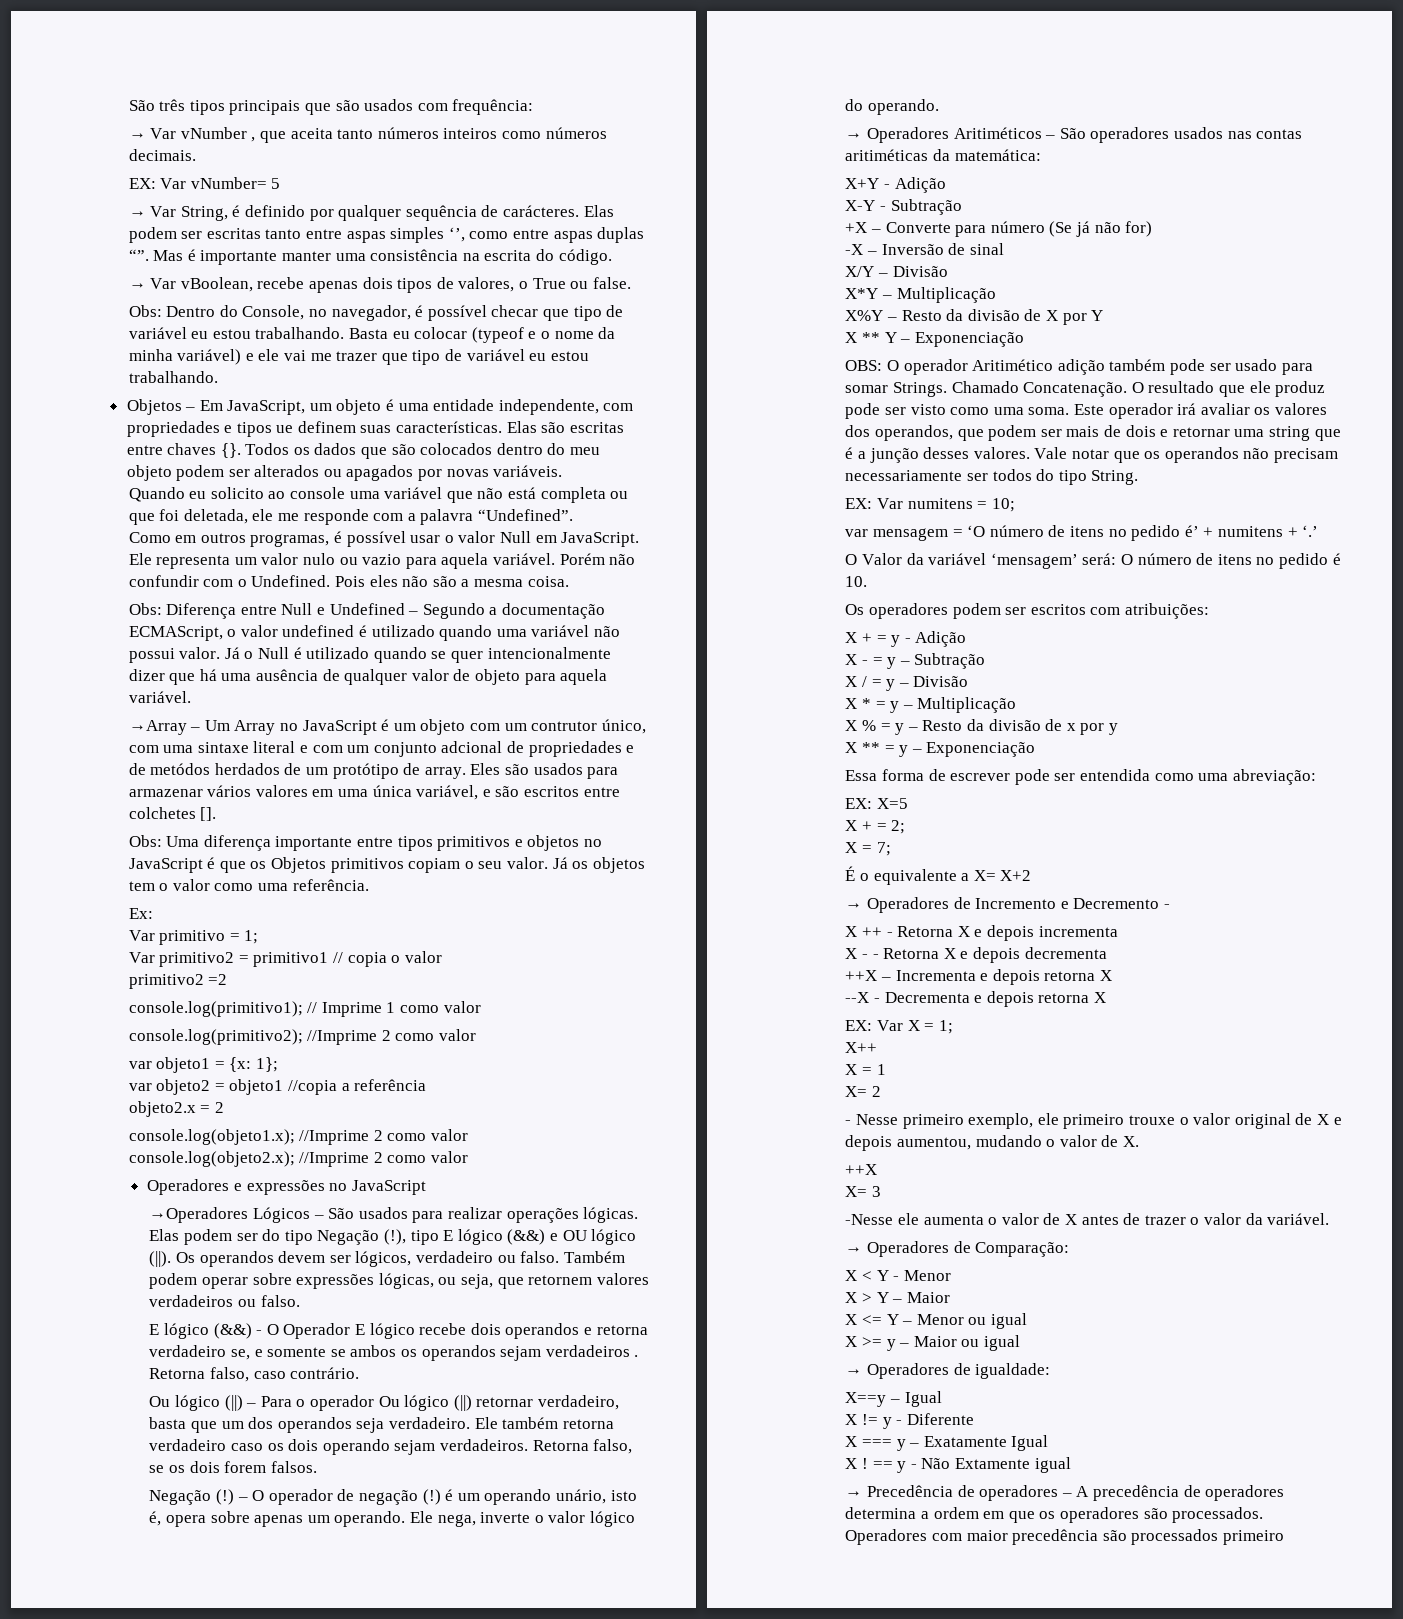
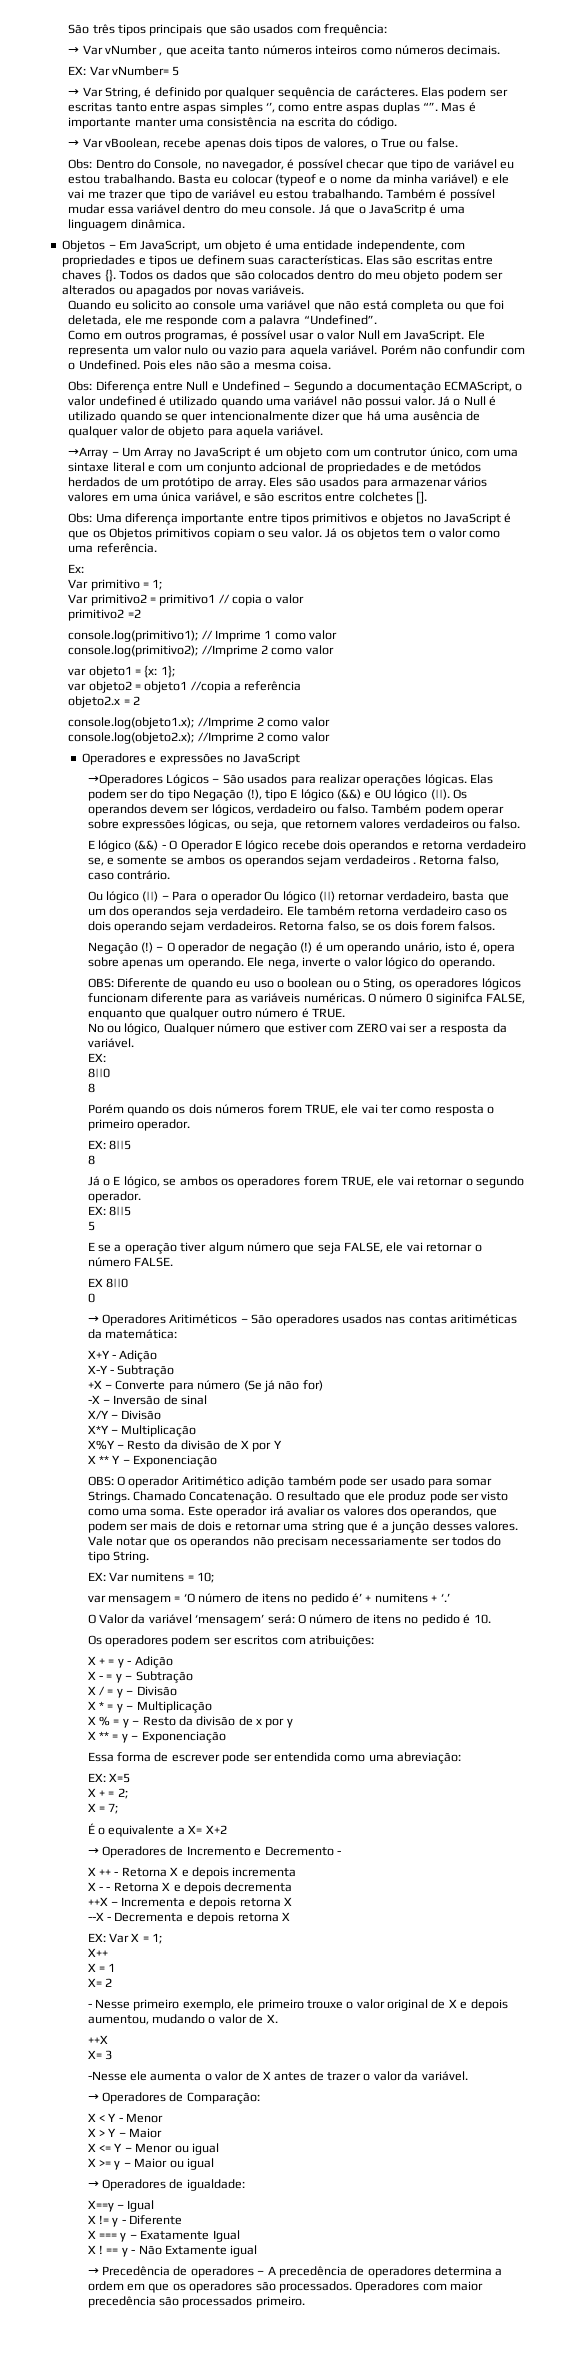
+ Também é possível mudar essa variável dentro do meu console. Já que o JavaScritp é uma linguagem dinâmica.
+ OBS: Diferente de quando eu uso o boolean ou o Sting, os operadores lógicos funcionam diferente para as variáveis numéricas. O número 0 siginifca FALSE, enquanto que qualquer outro número é TRUE.
+ No ou lógico, Qualquer número que estiver com ZERO vai ser a resposta da variável.
+ EX:
+ 8||0
+ 8
+ Porém quando os dois números forem TRUE, ele vai ter como resposta o primeiro operador.
+ EX: 8||5
+ 8
+ Já o E lógico, se ambos os operadores forem TRUE, ele vai retornar o segundo operador.
+ EX: 8||5
+ 5
+ E se a operação tiver algum número que seja FALSE, ele vai retornar o número FALSE.
+ EX 8||0
+ 0
- Operadores com maior precedência são processados primeiro
+ Operadores com maior precedência são processados primeiro.

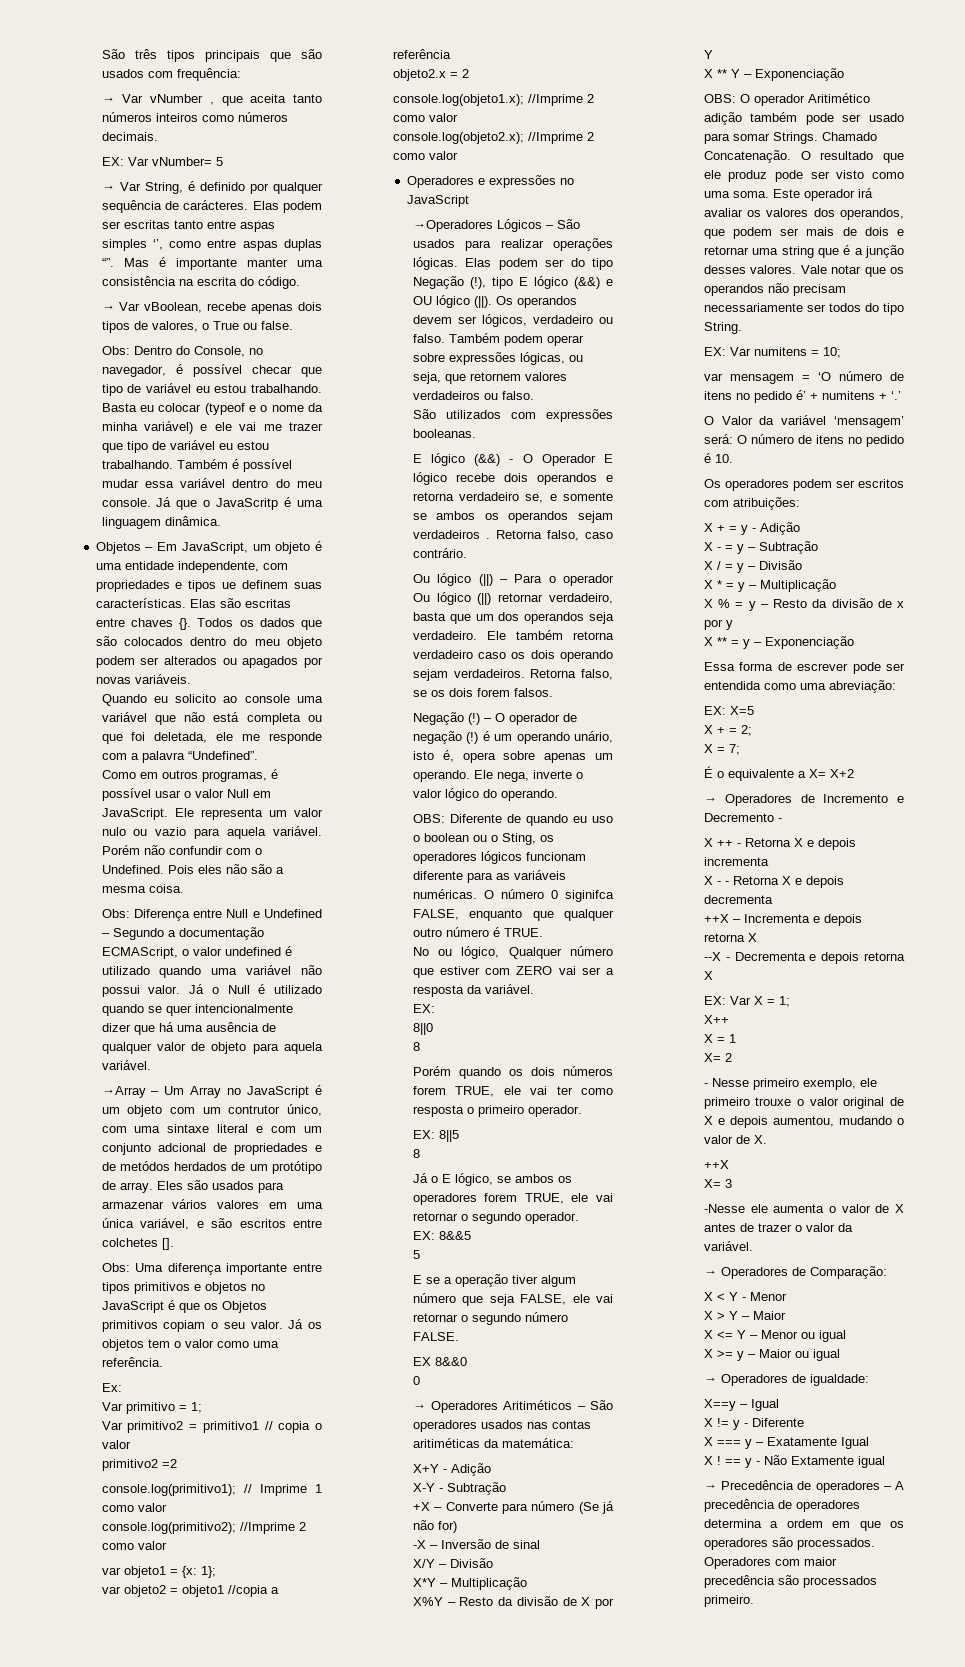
+ São utilizados com expressões booleanas.
  Já o E lógico, se ambos os operadores forem TRUE, ele vai retornar o segundo operador.
- EX: 8||5
+ EX: 8&&5
- E se a operação tiver algum número que seja FALSE, ele vai retornar o número FALSE.
+ E se a operação tiver algum número que seja FALSE, ele vai retornar o segundo número FALSE.
- EX 8||0
+ EX 8&&0

